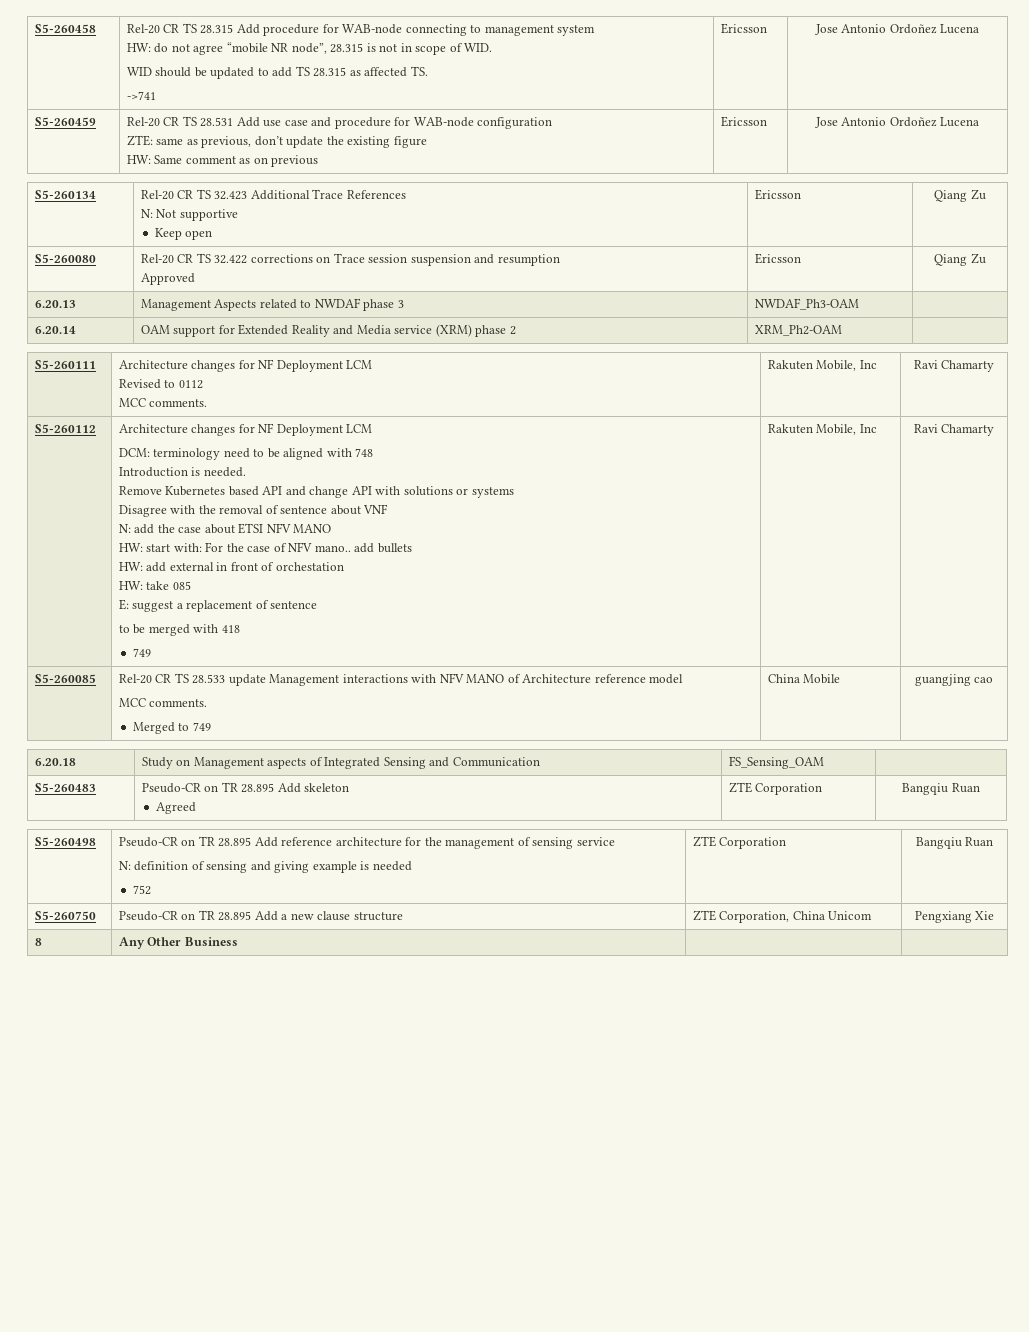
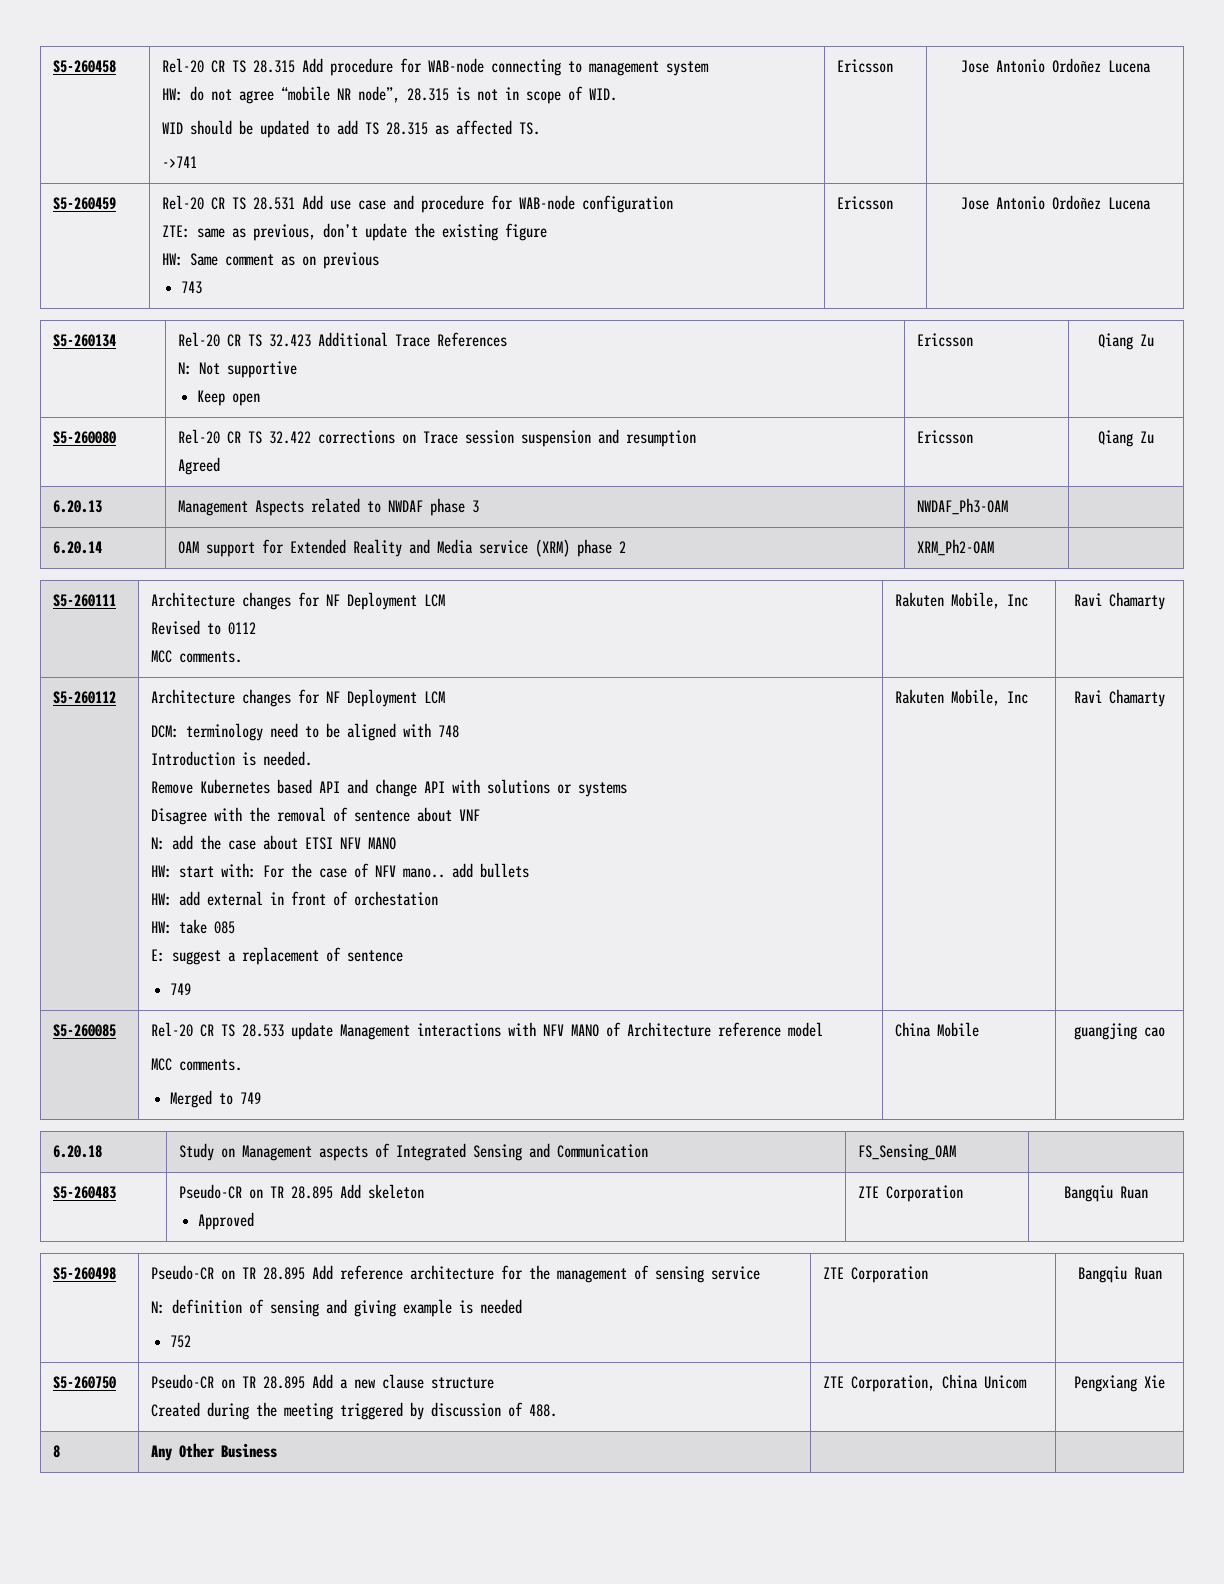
  S5-260459 | Rel-20 CR TS 28.531 Add use case and procedure for WAB-node configuration
  ZTE: same as previous, don’t update the existing figure
- HW: Same comment as on previous | Ericsson | Jose Antonio Ordoñez Lucena
+ HW: Same comment as on previous
+ 743 | Ericsson | Jose Antonio Ordoñez Lucena
  S5-260080 | Rel-20 CR TS 32.422 corrections on Trace session suspension and resumption
- Approved | Ericsson | Qiang Zu
+ Agreed | Ericsson | Qiang Zu
- to be merged with 418
  S5-260483 | Pseudo-CR on TR 28.895 Add skeleton
- Agreed | ZTE Corporation | Bangqiu Ruan
+ Approved | ZTE Corporation | Bangqiu Ruan
- S5-260750 | Pseudo-CR on TR 28.895 Add a new clause structure | ZTE Corporation, China Unicom | Pengxiang Xie
+ S5-260750 | Pseudo-CR on TR 28.895 Add a new clause structure
+ Created during the meeting triggered by discussion of 488. | ZTE Corporation, China Unicom | Pengxiang Xie

